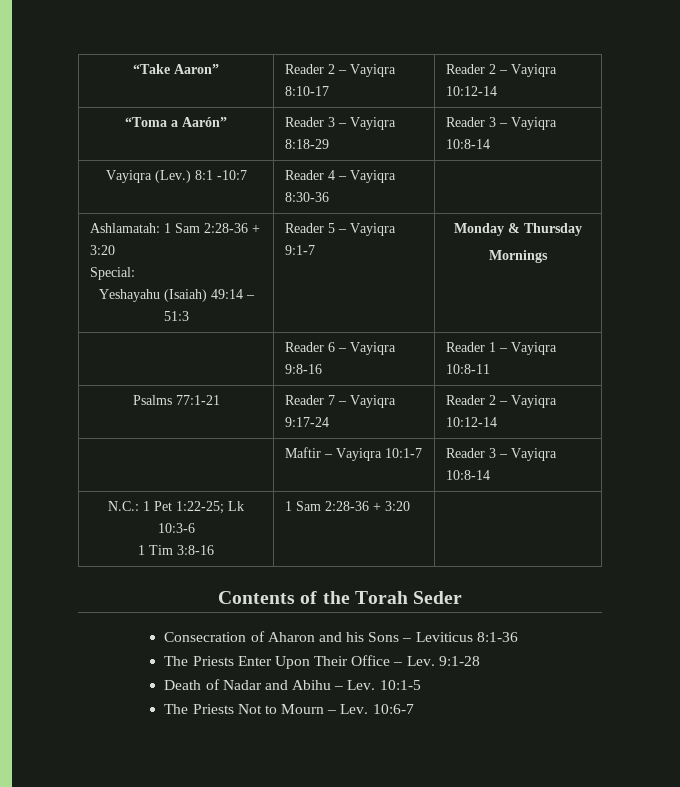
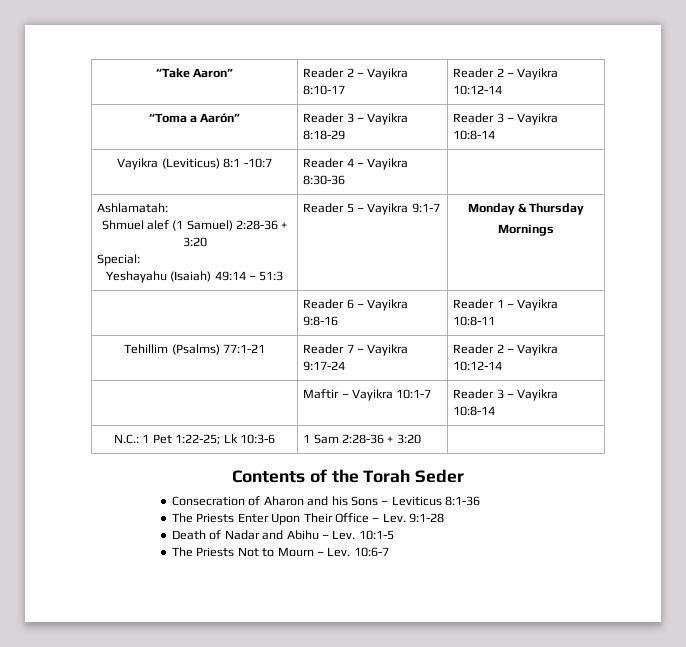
- “Take Aaron” | Reader 2 – Vayiqra 8:10-17 | Reader 2 – Vayiqra 10:12-14
+ “Take Aaron” | Reader 2 – Vayikra 8:10-17 | Reader 2 – Vayikra 10:12-14
- “Toma a Aarón” | Reader 3 – Vayiqra 8:18-29 | Reader 3 – Vayiqra 10:8-14
- Vayiqra (Lev.) 8:1 -10:7 | Reader 4 – Vayiqra 8:30-36 |
+ “Toma a Aarón” | Reader 3 – Vayikra 8:18-29 | Reader 3 – Vayikra 10:8-14
+ Vayikra (Leviticus) 8:1 -10:7 | Reader 4 – Vayikra 8:30-36 |
- Ashlamatah: 1 Sam 2:28-36 + 3:20
+ Ashlamatah:
+ Shmuel alef (1 Samuel) 2:28-36 + 3:20
  Special:
- Yeshayahu (Isaiah) 49:14 – 51:3 | Reader 5 – Vayiqra 9:1-7 | Monday & Thursday
+ Yeshayahu (Isaiah) 49:14 – 51:3 | Reader 5 – Vayikra 9:1-7 | Monday & Thursday
- | Reader 6 – Vayiqra 9:8-16 | Reader 1 – Vayiqra 10:8-11
+ | Reader 6 – Vayikra 9:8-16 | Reader 1 – Vayikra 10:8-11
- Psalms 77:1-21 | Reader 7 – Vayiqra 9:17-24 | Reader 2 – Vayiqra 10:12-14
+ Tehillim (Psalms) 77:1-21 | Reader 7 – Vayikra 9:17-24 | Reader 2 – Vayikra 10:12-14
- | Maftir – Vayiqra 10:1-7 | Reader 3 – Vayiqra 10:8-14
+ | Maftir – Vayikra 10:1-7 | Reader 3 – Vayikra 10:8-14
- N.C.: 1 Pet 1:22-25; Lk 10:3-6
- 1 Tim 3:8-16 | 1 Sam 2:28-36 + 3:20 |
+ N.C.: 1 Pet 1:22-25; Lk 10:3-6 | 1 Sam 2:28-36 + 3:20 |

